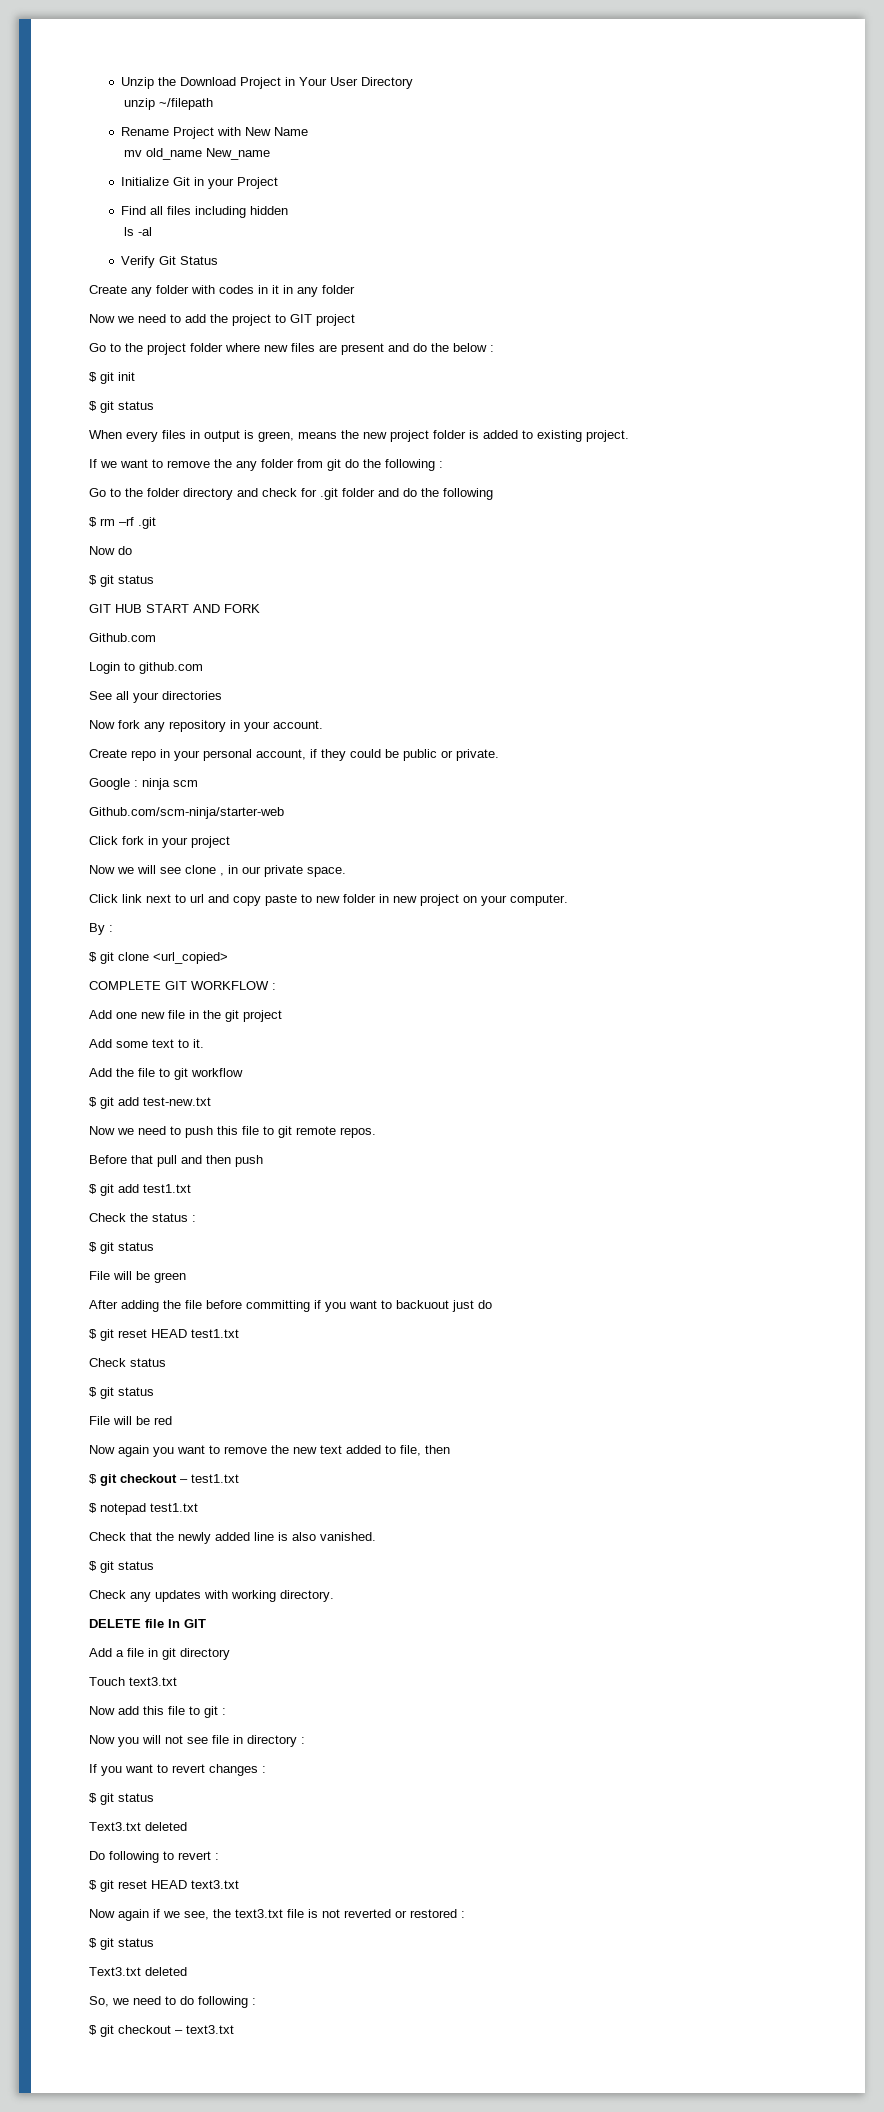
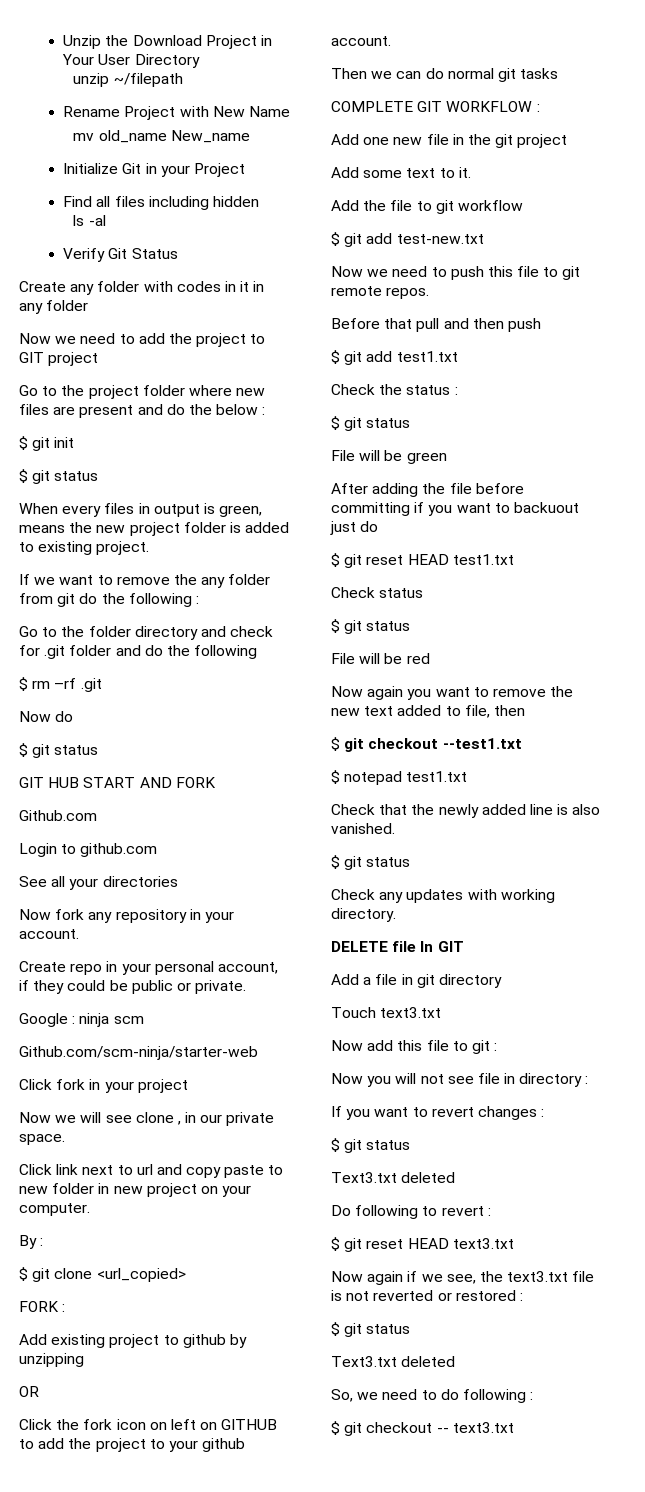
+ FORK :
+ Add existing project to github by unzipping
+ OR
+ Click the fork icon on left on GITHUB to add the project to your github account.
+ Then we can do normal git tasks
- $ git checkout – test1.txt
+ $ git checkout --test1.txt
- $ git checkout – text3.txt
+ $ git checkout -- text3.txt

